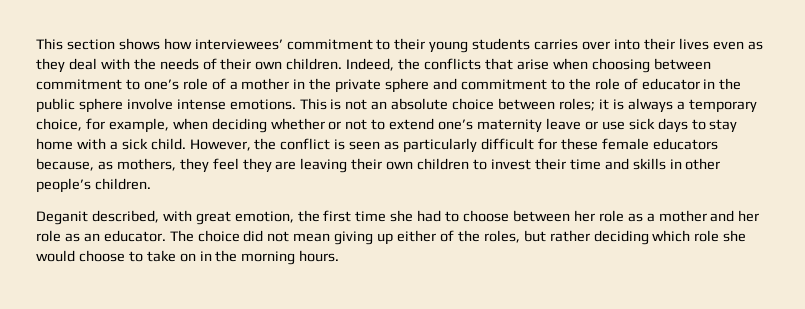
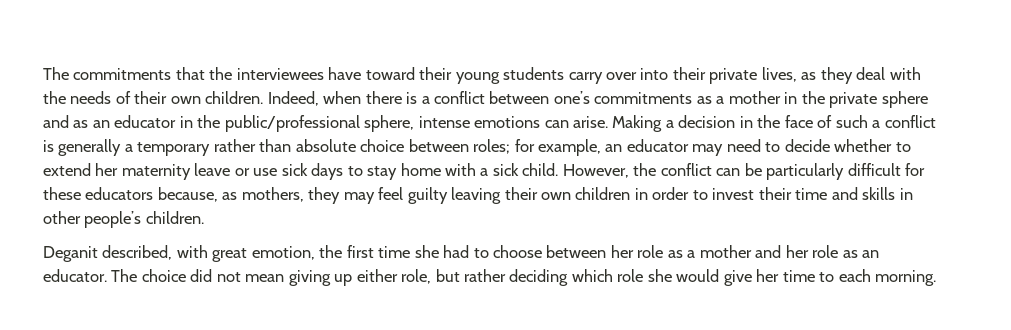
- This section shows how interviewees’ commitment to their young students carries over into their lives even as they deal with the needs of their own children.
+ The commitments that the interviewees have toward their young students carry over into their private lives, as they deal with the needs of their own children.
- Indeed, the conflicts that arise when choosing between commitment to one’s role of a mother in the private sphere and commitment to the role of educator in the public sphere involve intense emotions. This is not an absolute choice between roles; it is always a temporary choice, for example, when deciding whether or not to extend one’s maternity leave or use sick days to stay home with a sick child.
+ Indeed, when there is a conflict between one’s commitments as a mother in the private sphere and as an educator in the public/professional sphere, intense emotions can arise. Making a decision in the face of such a conflict is generally a temporary rather than absolute choice between roles; for example, an educator may need to decide whether to extend her maternity leave or use sick days to stay home with a sick child.
- However, the conflict is seen as particularly difficult for these female educators because, as mothers, they feel they are leaving their own children to invest their time and skills in other people’s children.
+ However, the conflict can be particularly difficult for these educators because, as mothers, they may feel guilty leaving their own children in order to invest their time and skills in other people’s children.
- The choice did not mean giving up either of the roles, but rather deciding which role she would choose to take on in the morning hours.
+ The choice did not mean giving up either role, but rather deciding which role she would give her time to each morning.

